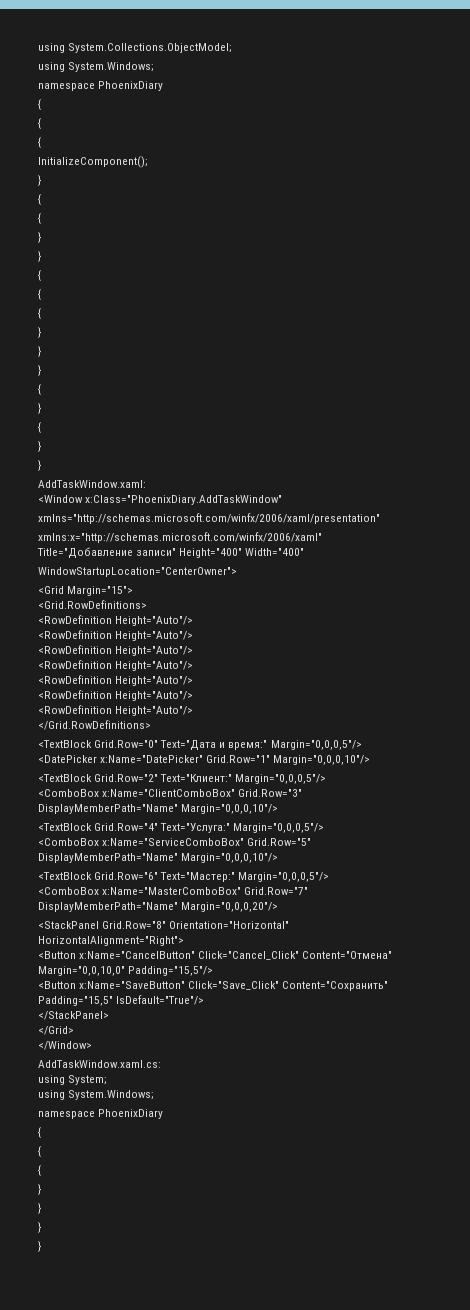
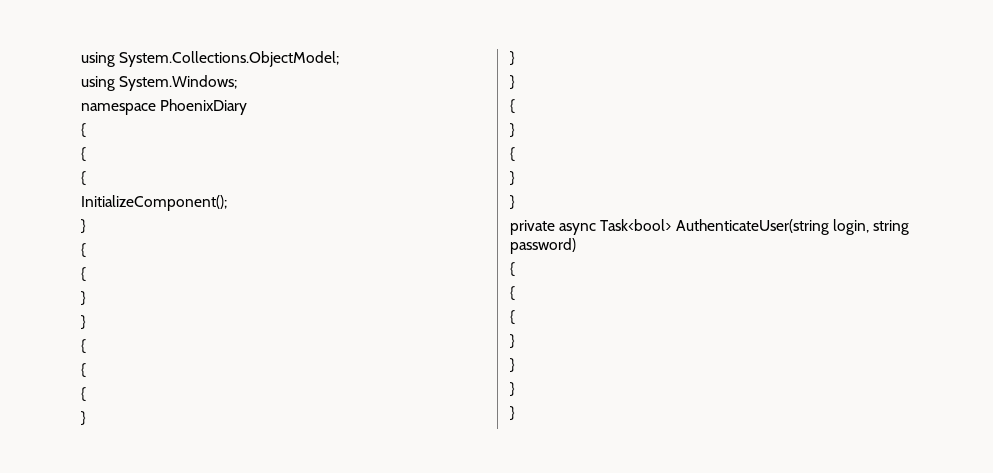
- AddTaskWindow.xaml:
- <Window x:Class="PhoenixDiary.AddTaskWindow"
- xmlns="http://schemas.microsoft.com/winfx/2006/xaml/presentation"
- xmlns:x="http://schemas.microsoft.com/winfx/2006/xaml"
- Title="Добавление записи" Height="400" Width="400"
- WindowStartupLocation="CenterOwner">
- <Grid Margin="15">
- <Grid.RowDefinitions>
- <RowDefinition Height="Auto"/>
- <RowDefinition Height="Auto"/>
- <RowDefinition Height="Auto"/>
- <RowDefinition Height="Auto"/>
- <RowDefinition Height="Auto"/>
- <RowDefinition Height="Auto"/>
- <RowDefinition Height="Auto"/>
- </Grid.RowDefinitions>
- <TextBlock Grid.Row="0" Text="Дата и время:" Margin="0,0,0,5"/>
- <DatePicker x:Name="DatePicker" Grid.Row="1" Margin="0,0,0,10"/>
- <TextBlock Grid.Row="2" Text="Клиент:" Margin="0,0,0,5"/>
- <ComboBox x:Name="ClientComboBox" Grid.Row="3" DisplayMemberPath="Name" Margin="0,0,0,10"/>
- <TextBlock Grid.Row="4" Text="Услуга:" Margin="0,0,0,5"/>
- <ComboBox x:Name="ServiceComboBox" Grid.Row="5" DisplayMemberPath="Name" Margin="0,0,0,10"/>
- <TextBlock Grid.Row="6" Text="Мастер:" Margin="0,0,0,5"/>
- <ComboBox x:Name="MasterComboBox" Grid.Row="7" DisplayMemberPath="Name" Margin="0,0,0,20"/>
- <StackPanel Grid.Row="8" Orientation="Horizontal" HorizontalAlignment="Right">
- <Button x:Name="CancelButton" Click="Cancel_Click" Content="Отмена" Margin="0,0,10,0" Padding="15,5"/>
- <Button x:Name="SaveButton" Click="Save_Click" Content="Сохранить" Padding="15,5" IsDefault="True"/>
- </StackPanel>
- </Grid>
- </Window>
- AddTaskWindow.xaml.cs:
- using System;
- using System.Windows;
- namespace PhoenixDiary
+ private async Task<bool> AuthenticateUser(string login, string password)

